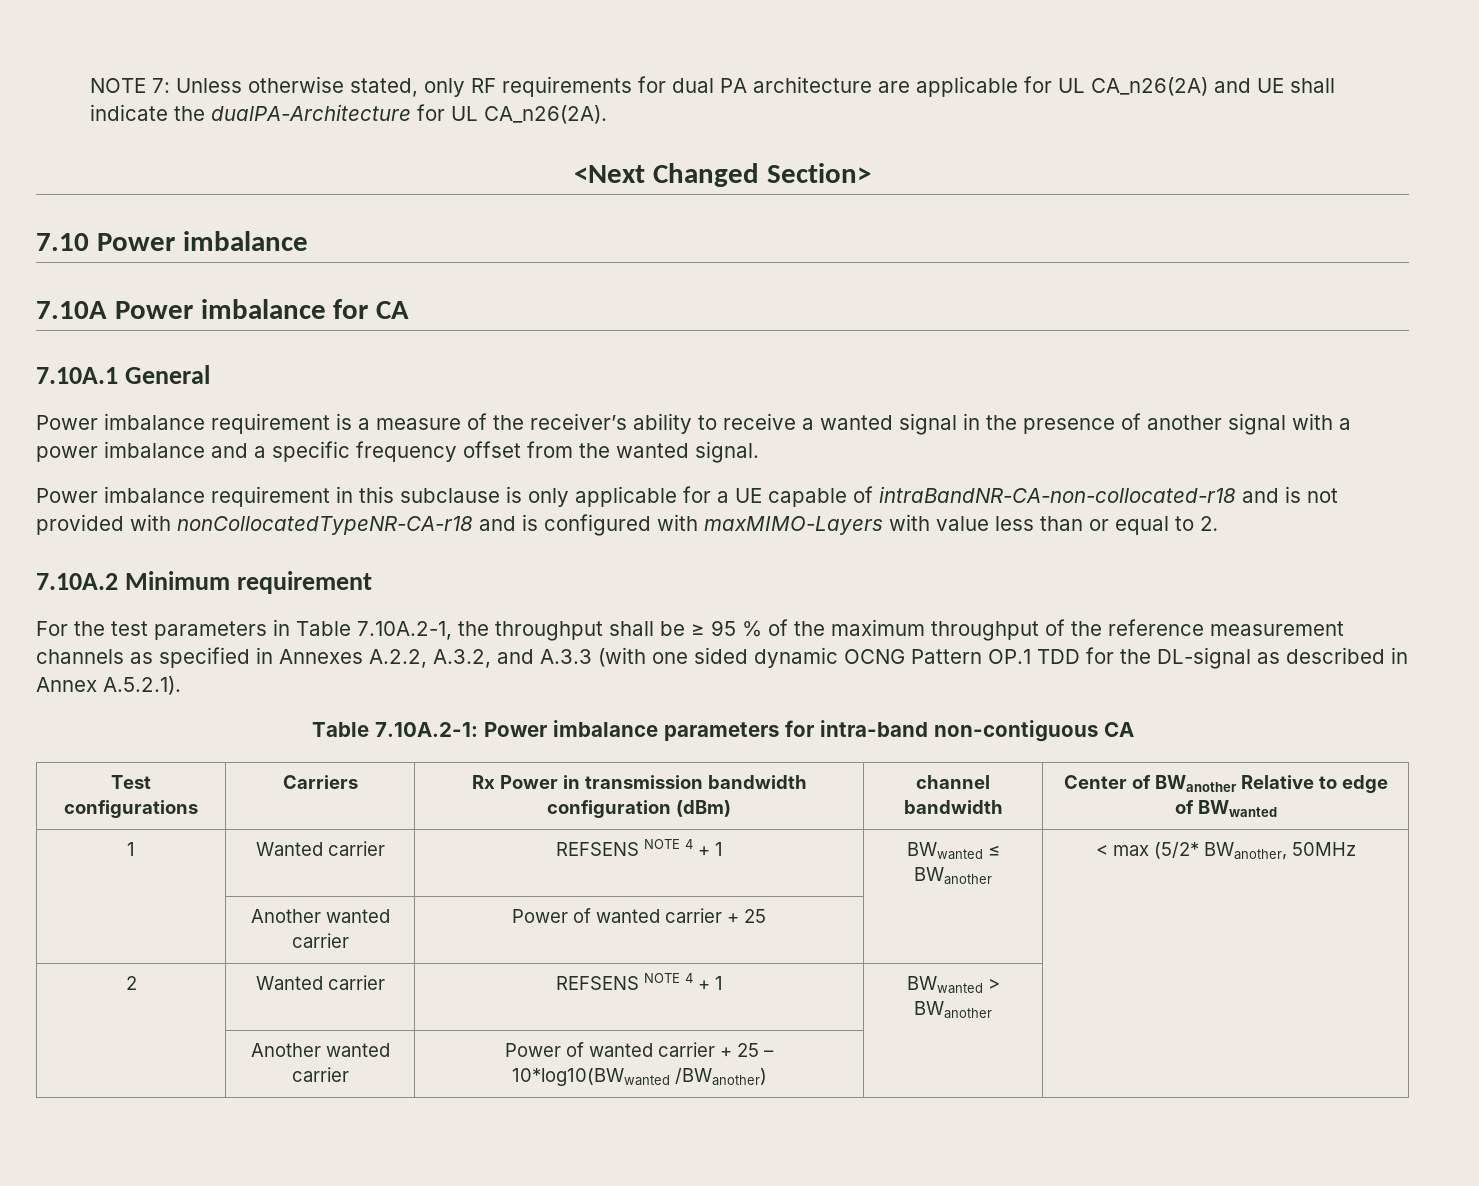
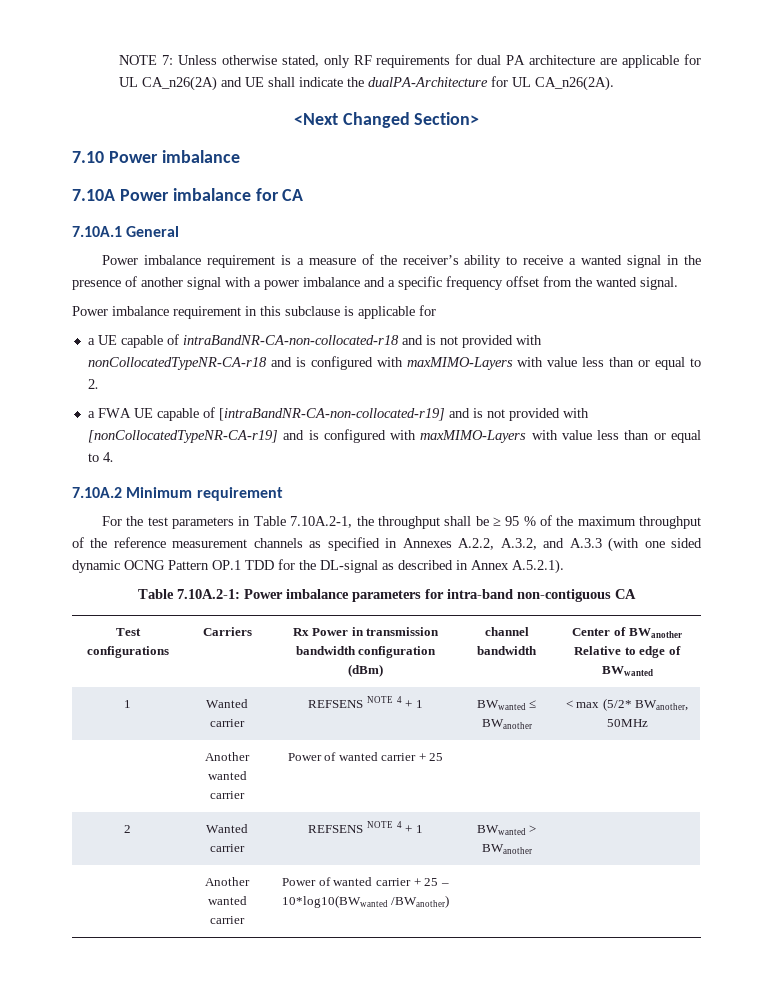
- Power imbalance requirement in this subclause is only applicable for a UE capable of intraBandNR-CA-non-collocated-r18 and is not provided with nonCollocatedTypeNR-CA-r18 and is configured with maxMIMO-Layers with value less than or equal to 2.
+ Power imbalance requirement in this subclause is applicable for
+ a UE capable of intraBandNR-CA-non-collocated-r18 and is not provided with nonCollocatedTypeNR-CA-r18 and is configured with maxMIMO-Layers with value less than or equal to 2.
+ a FWA UE capable of [intraBandNR-CA-non-collocated-r19] and is not provided with [nonCollocatedTypeNR-CA-r19] and is configured with maxMIMO-Layers with value less than or equal to 4.

